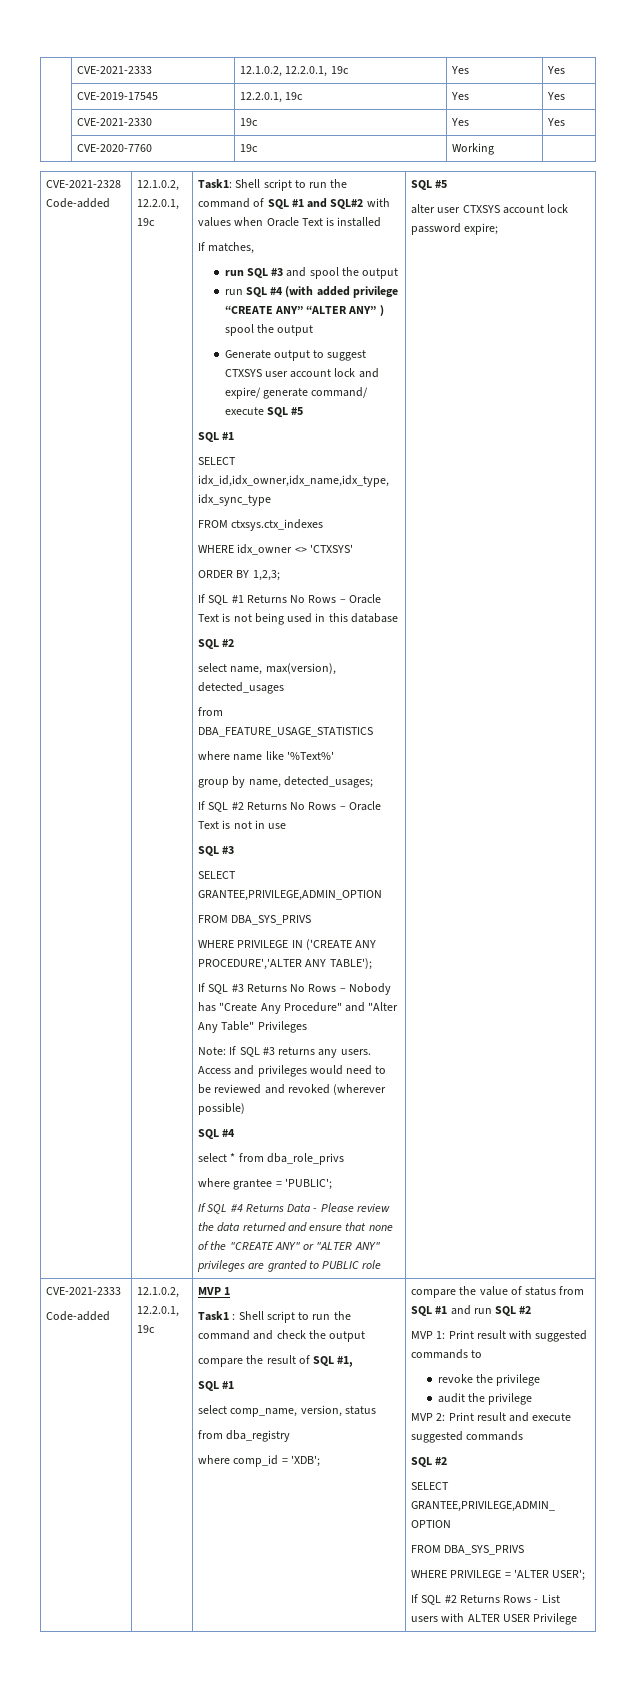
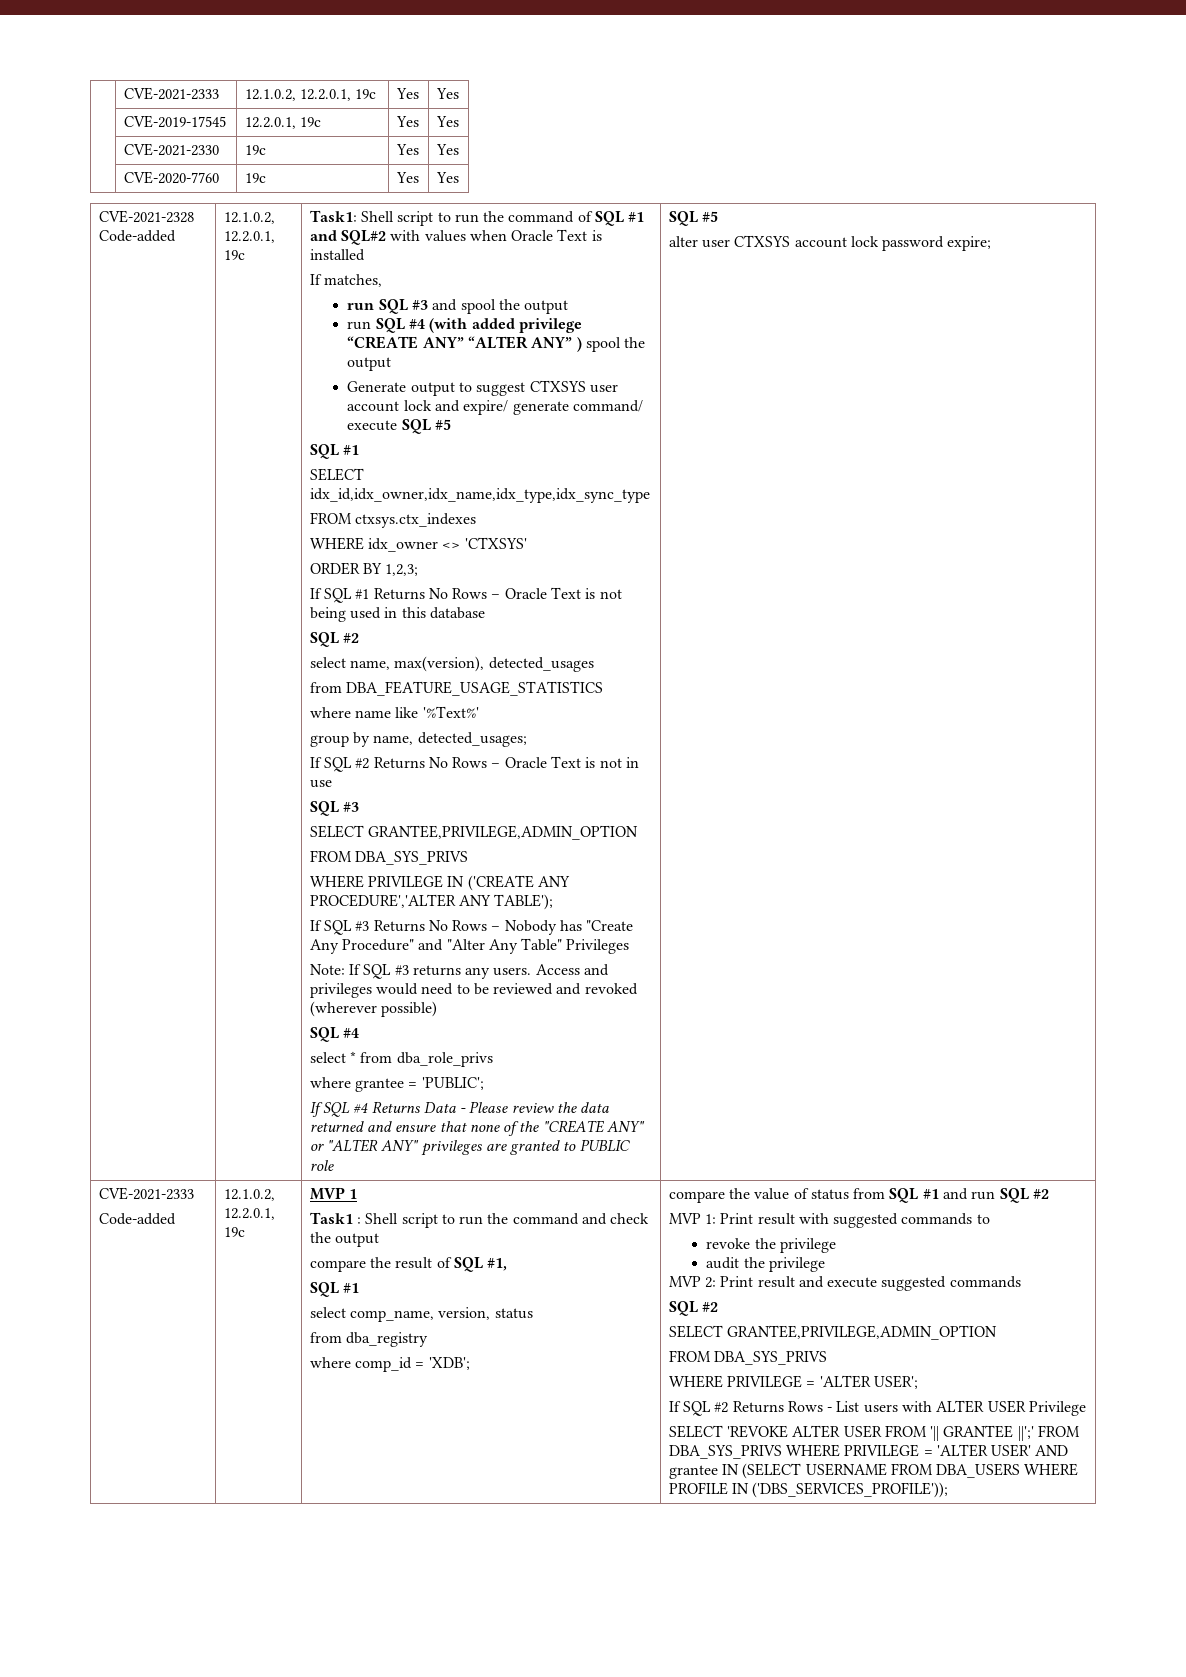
- | CVE-2020-7760 | 19c | Working |
+ | CVE-2020-7760 | 19c | Yes | Yes
+ SELECT 'REVOKE ALTER USER FROM '|| GRANTEE ||';' FROM DBA_SYS_PRIVS WHERE PRIVILEGE = 'ALTER USER' AND grantee IN (SELECT USERNAME FROM DBA_USERS WHERE PROFILE IN ('DBS_SERVICES_PROFILE'));

